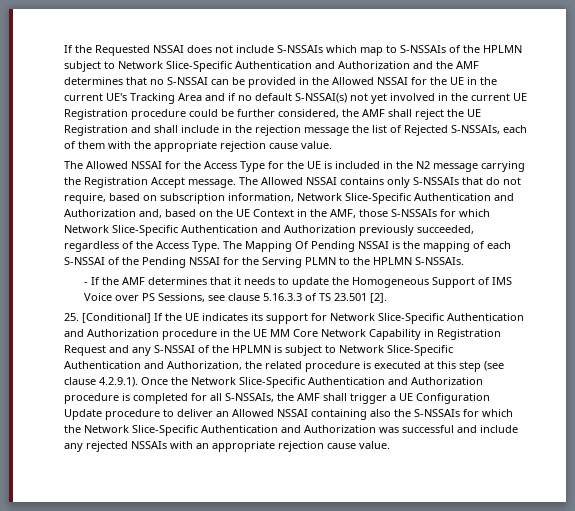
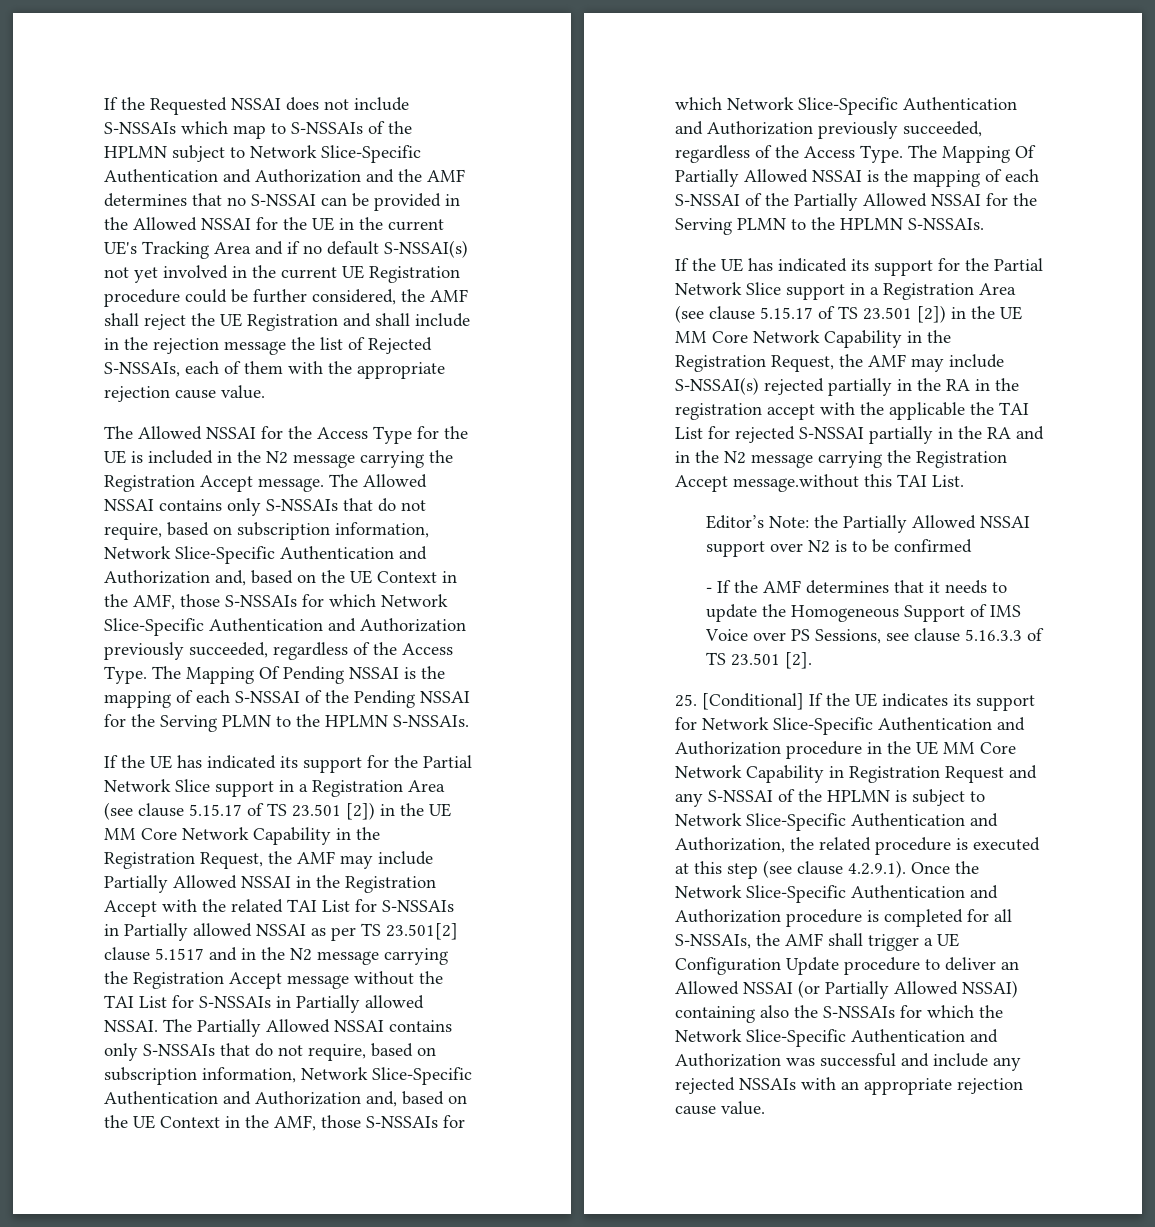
+ If the UE has indicated its support for the Partial Network Slice support in a Registration Area (see clause 5.15.17 of TS 23.501 [2]) in the UE MM Core Network Capability in the Registration Request, the AMF may include Partially Allowed NSSAI in the Registration Accept with the related TAI List for S-NSSAIs in Partially allowed NSSAI as per TS 23.501[2] clause 5.1517 and in the N2 message carrying the Registration Accept message without the TAI List for S-NSSAIs in Partially allowed NSSAI. The Partially Allowed NSSAI contains only S-NSSAIs that do not require, based on subscription information, Network Slice-Specific Authentication and Authorization and, based on the UE Context in the AMF, those S-NSSAIs for which Network Slice-Specific Authentication and Authorization previously succeeded, regardless of the Access Type. The Mapping Of Partially Allowed NSSAI is the mapping of each S-NSSAI of the Partially Allowed NSSAI for the Serving PLMN to the HPLMN S-NSSAIs.
+ If the UE has indicated its support for the Partial Network Slice support in a Registration Area (see clause 5.15.17 of TS 23.501 [2]) in the UE MM Core Network Capability in the Registration Request, the AMF may include S-NSSAI(s) rejected partially in the RA in the registration accept with the applicable the TAI List for rejected S-NSSAI partially in the RA and in the N2 message carrying the Registration Accept message.without this TAI List.
+ Editor’s Note: the Partially Allowed NSSAI support over N2 is to be confirmed
- 25. [Conditional] If the UE indicates its support for Network Slice-Specific Authentication and Authorization procedure in the UE MM Core Network Capability in Registration Request and any S-NSSAI of the HPLMN is subject to Network Slice-Specific Authentication and Authorization, the related procedure is executed at this step (see clause 4.2.9.1). Once the Network Slice-Specific Authentication and Authorization procedure is completed for all S-NSSAIs, the AMF shall trigger a UE Configuration Update procedure to deliver an Allowed NSSAI containing also the S-NSSAIs for which the Network Slice-Specific Authentication and Authorization was successful and include any rejected NSSAIs with an appropriate rejection cause value.
+ 25. [Conditional] If the UE indicates its support for Network Slice-Specific Authentication and Authorization procedure in the UE MM Core Network Capability in Registration Request and any S-NSSAI of the HPLMN is subject to Network Slice-Specific Authentication and Authorization, the related procedure is executed at this step (see clause 4.2.9.1). Once the Network Slice-Specific Authentication and Authorization procedure is completed for all S-NSSAIs, the AMF shall trigger a UE Configuration Update procedure to deliver an Allowed NSSAI (or Partially Allowed NSSAI) containing also the S-NSSAIs for which the Network Slice-Specific Authentication and Authorization was successful and include any rejected NSSAIs with an appropriate rejection cause value.

